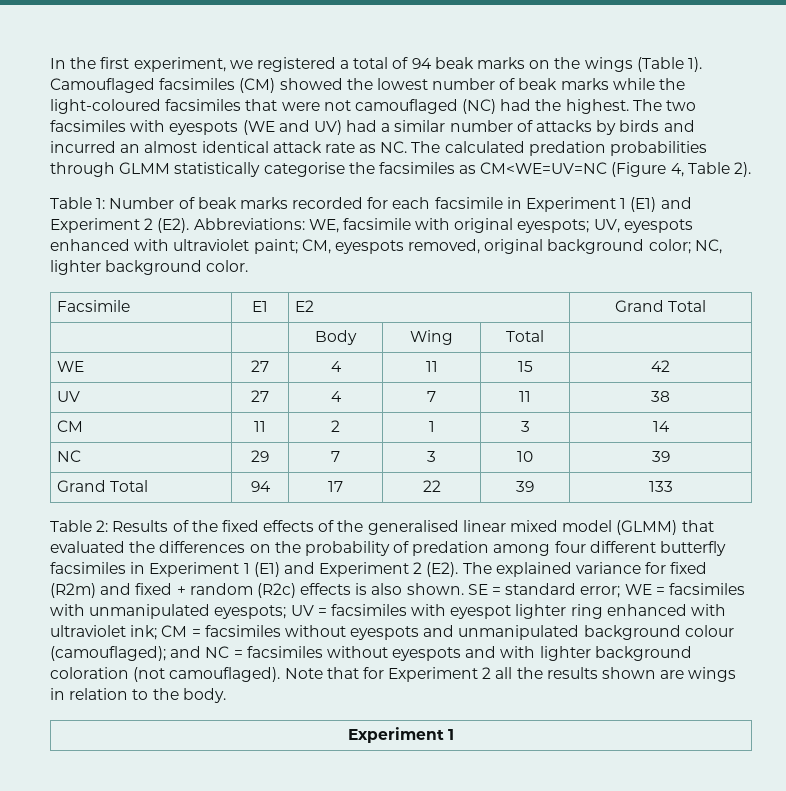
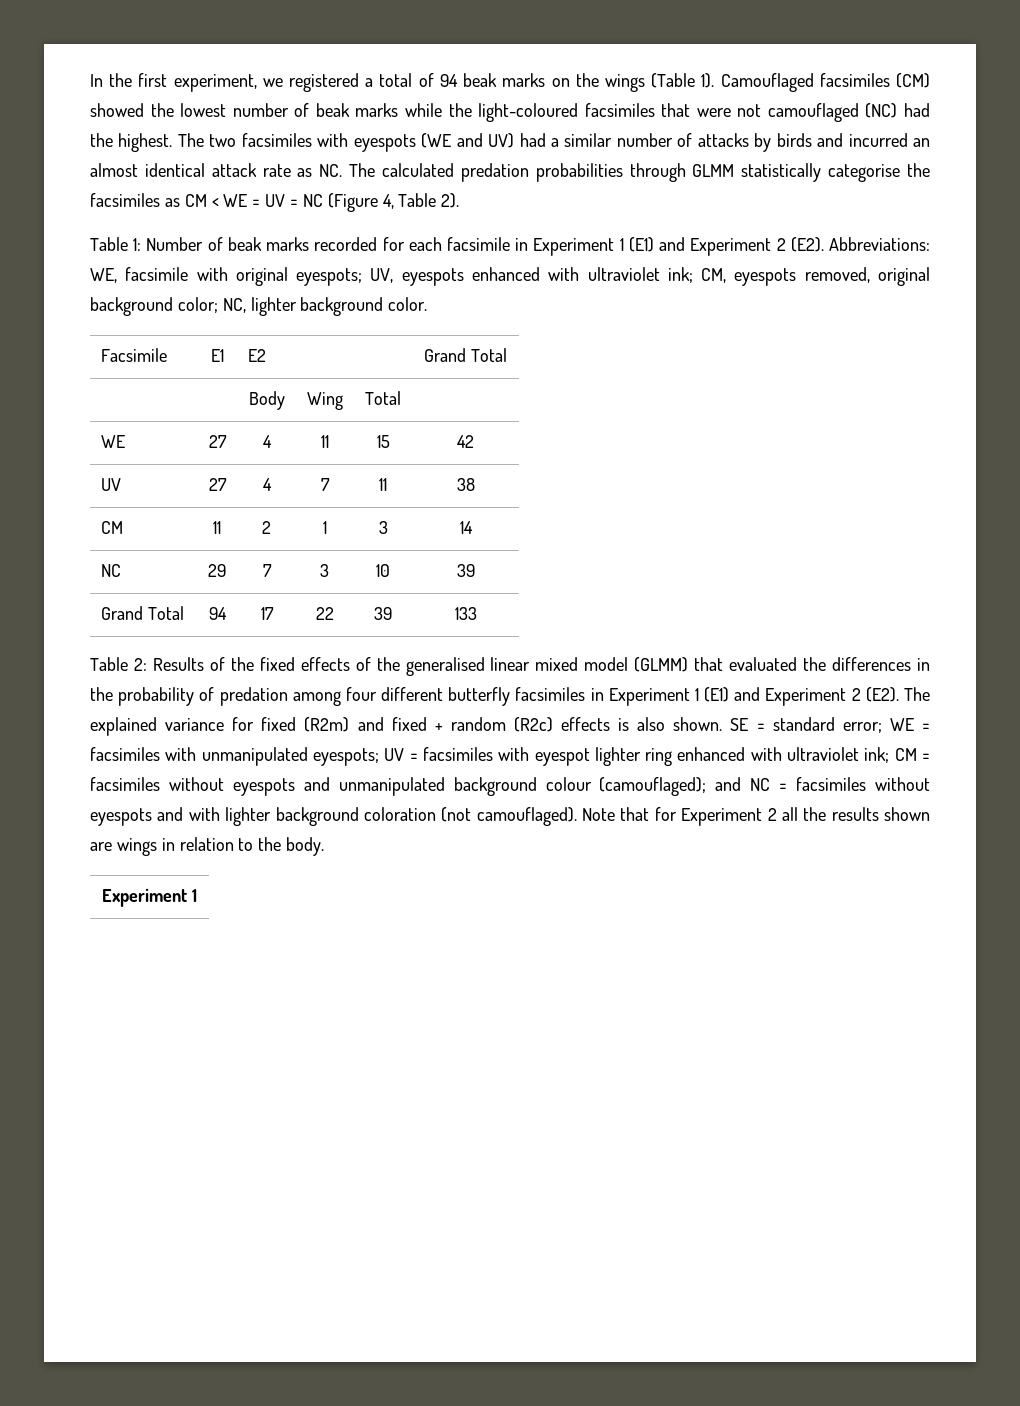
- The two facsimiles with eyespots (WE and UV) had a similar number of attacks by birds and incurred an almost identical attack rate as NC. The calculated predation probabilities through GLMM statistically categorise the facsimiles as CM<WE=UV=NC (Figure 4, Table 2).
+ The two facsimiles with eyespots (WE and UV) had a similar number of attacks by birds and incurred an almost identical attack rate as NC. The calculated predation probabilities through GLMM statistically categorise the facsimiles as CM < WE = UV = NC (Figure 4, Table 2).
- Table 1: Number of beak marks recorded for each facsimile in Experiment 1 (E1) and Experiment 2 (E2). Abbreviations: WE, facsimile with original eyespots; UV, eyespots enhanced with ultraviolet paint; CM, eyespots removed, original background color; NC, lighter background color.
+ Table 1: Number of beak marks recorded for each facsimile in Experiment 1 (E1) and Experiment 2 (E2). Abbreviations: WE, facsimile with original eyespots; UV, eyespots enhanced with ultraviolet ink; CM, eyespots removed, original background color; NC, lighter background color.
- Table 2: Results of the fixed effects of the generalised linear mixed model (GLMM) that evaluated the differences on the probability of predation among four different butterfly facsimiles in Experiment 1 (E1) and Experiment 2 (E2). The explained variance for fixed (R2m) and fixed + random (R2c) effects is also shown.
+ Table 2: Results of the fixed effects of the generalised linear mixed model (GLMM) that evaluated the differences in the probability of predation among four different butterfly facsimiles in Experiment 1 (E1) and Experiment 2 (E2). The explained variance for fixed (R2m) and fixed + random (R2c) effects is also shown.

